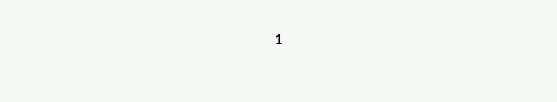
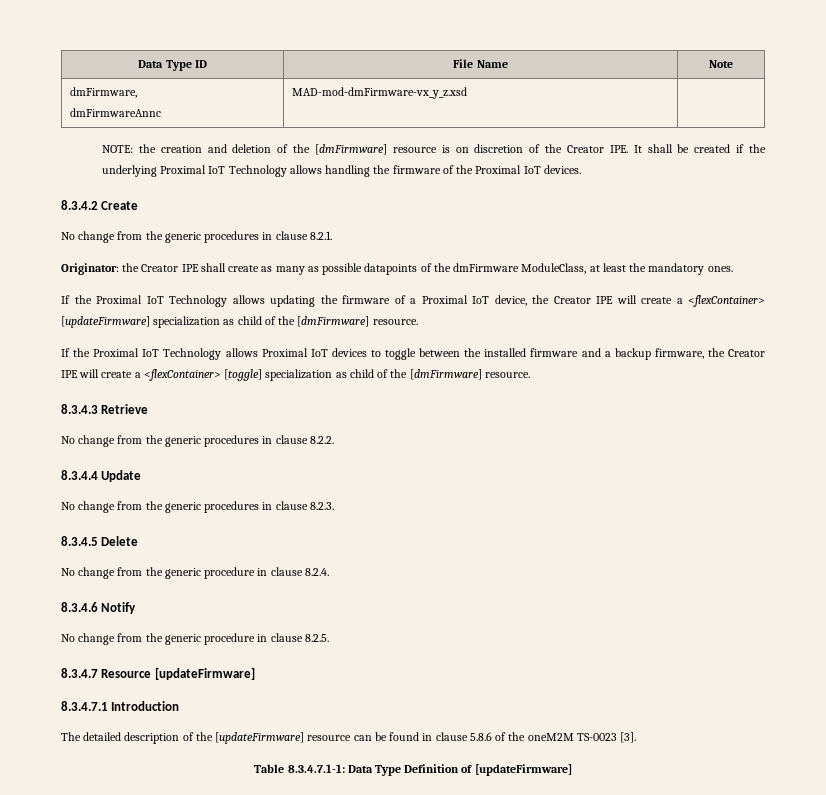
- 1
+ Data Type ID | File Name | Note
+ dmFirmware,
+ dmFirmwareAnnc | MAD-mod-dmFirmware-vx_y_z.xsd |
+ NOTE: the creation and deletion of the [dmFirmware] resource is on discretion of the Creator IPE. It shall be created if the underlying Proximal IoT Technology allows handling the firmware of the Proximal IoT devices.
+ 8.3.4.2 Create
+ No change from the generic procedures in clause 8.2.1.
+ Originator: the Creator IPE shall create as many as possible datapoints of the dmFirmware ModuleClass, at least the mandatory ones.
+ If the Proximal IoT Technology allows updating the firmware of a Proximal IoT device, the Creator IPE will create a <flexContainer> [updateFirmware] specialization as child of the [dmFirmware] resource.
+ If the Proximal IoT Technology allows Proximal IoT devices to toggle between the installed firmware and a backup firmware, the Creator IPE will create a <flexContainer> [toggle] specialization as child of the [dmFirmware] resource.
+ 8.3.4.3 Retrieve
+ No change from the generic procedures in clause 8.2.2.
+ 8.3.4.4 Update
+ No change from the generic procedures in clause 8.2.3.
+ 8.3.4.5 Delete
+ No change from the generic procedure in clause 8.2.4.
+ 8.3.4.6 Notify
+ No change from the generic procedure in clause 8.2.5.
+ 8.3.4.7 Resource [updateFirmware]
+ 8.3.4.7.1 Introduction
+ The detailed description of the [updateFirmware] resource can be found in clause 5.8.6 of the oneM2M TS-0023 [3].
+ Table 8.3.4.7.1-1: Data Type Definition of [updateFirmware]

